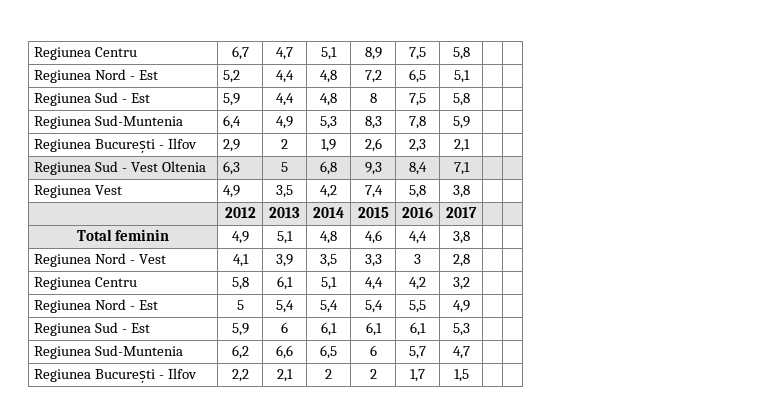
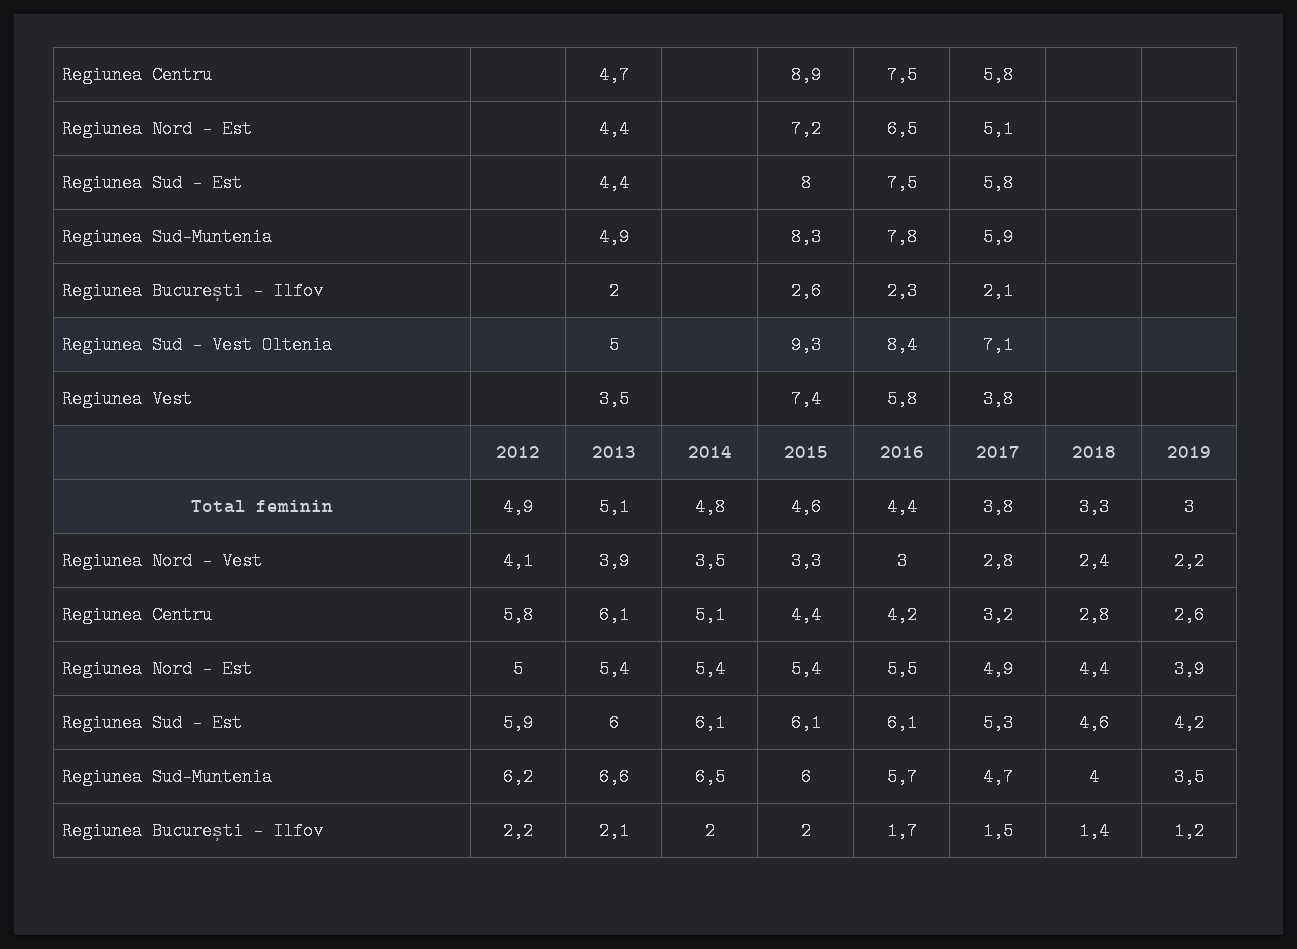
- Regiunea Centru | 6,7 | 4,7 | 5,1 | 8,9 | 7,5 | 5,8 | |
+ Regiunea Centru | | 4,7 | | 8,9 | 7,5 | 5,8 | |
- Regiunea Nord - Est | 5,2 | 4,4 | 4,8 | 7,2 | 6,5 | 5,1 | |
+ Regiunea Nord - Est | | 4,4 | | 7,2 | 6,5 | 5,1 | |
- Regiunea Sud - Est | 5,9 | 4,4 | 4,8 | 8 | 7,5 | 5,8 | |
+ Regiunea Sud - Est | | 4,4 | | 8 | 7,5 | 5,8 | |
- Regiunea Sud-Muntenia | 6,4 | 4,9 | 5,3 | 8,3 | 7,8 | 5,9 | |
+ Regiunea Sud-Muntenia | | 4,9 | | 8,3 | 7,8 | 5,9 | |
- Regiunea București - Ilfov | 2,9 | 2 | 1,9 | 2,6 | 2,3 | 2,1 | |
+ Regiunea București - Ilfov | | 2 | | 2,6 | 2,3 | 2,1 | |
- Regiunea Sud - Vest Oltenia | 6,3 | 5 | 6,8 | 9,3 | 8,4 | 7,1 | |
+ Regiunea Sud - Vest Oltenia | | 5 | | 9,3 | 8,4 | 7,1 | |
- Regiunea Vest | 4,9 | 3,5 | 4,2 | 7,4 | 5,8 | 3,8 | |
+ Regiunea Vest | | 3,5 | | 7,4 | 5,8 | 3,8 | |
- | 2012 | 2013 | 2014 | 2015 | 2016 | 2017 | |
+ | 2012 | 2013 | 2014 | 2015 | 2016 | 2017 | 2018 | 2019
- Total feminin | 4,9 | 5,1 | 4,8 | 4,6 | 4,4 | 3,8 | |
+ Total feminin | 4,9 | 5,1 | 4,8 | 4,6 | 4,4 | 3,8 | 3,3 | 3
- Regiunea Nord - Vest | 4,1 | 3,9 | 3,5 | 3,3 | 3 | 2,8 | |
+ Regiunea Nord - Vest | 4,1 | 3,9 | 3,5 | 3,3 | 3 | 2,8 | 2,4 | 2,2
- Regiunea Centru | 5,8 | 6,1 | 5,1 | 4,4 | 4,2 | 3,2 | |
+ Regiunea Centru | 5,8 | 6,1 | 5,1 | 4,4 | 4,2 | 3,2 | 2,8 | 2,6
- Regiunea Nord - Est | 5 | 5,4 | 5,4 | 5,4 | 5,5 | 4,9 | |
+ Regiunea Nord - Est | 5 | 5,4 | 5,4 | 5,4 | 5,5 | 4,9 | 4,4 | 3,9
- Regiunea Sud - Est | 5,9 | 6 | 6,1 | 6,1 | 6,1 | 5,3 | |
+ Regiunea Sud - Est | 5,9 | 6 | 6,1 | 6,1 | 6,1 | 5,3 | 4,6 | 4,2
- Regiunea Sud-Muntenia | 6,2 | 6,6 | 6,5 | 6 | 5,7 | 4,7 | |
+ Regiunea Sud-Muntenia | 6,2 | 6,6 | 6,5 | 6 | 5,7 | 4,7 | 4 | 3,5
- Regiunea București - Ilfov | 2,2 | 2,1 | 2 | 2 | 1,7 | 1,5 | |
+ Regiunea București - Ilfov | 2,2 | 2,1 | 2 | 2 | 1,7 | 1,5 | 1,4 | 1,2

